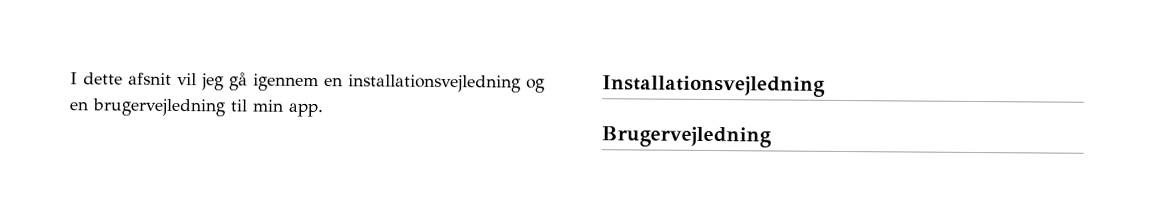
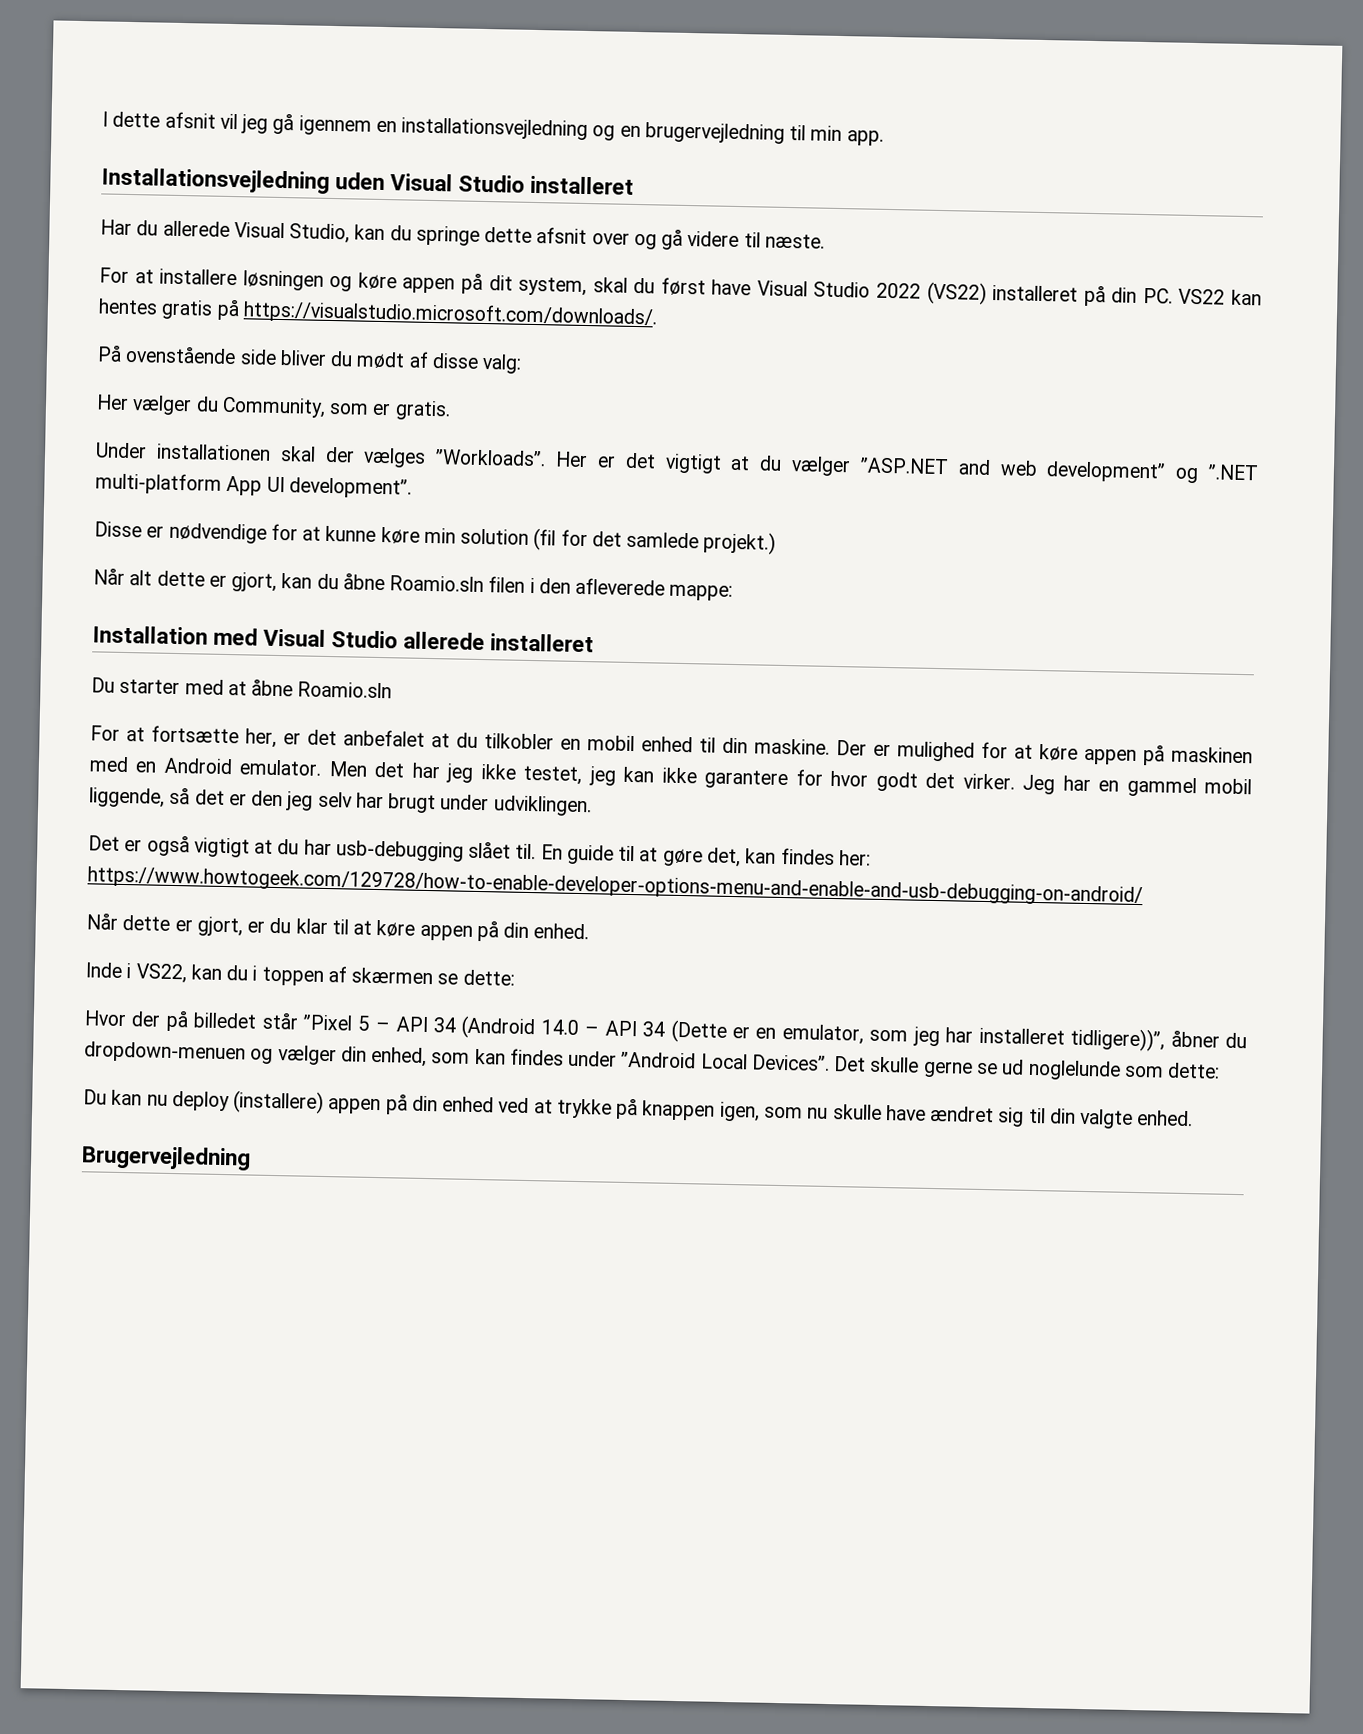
- Installationsvejledning
+ Installationsvejledning uden Visual Studio installeret
+ Har du allerede Visual Studio, kan du springe dette afsnit over og gå videre til næste.
+ For at installere løsningen og køre appen på dit system, skal du først have Visual Studio 2022 (VS22) installeret på din PC. VS22 kan hentes gratis på https://visualstudio.microsoft.com/downloads/.
+ På ovenstående side bliver du mødt af disse valg:
+ Her vælger du Community, som er gratis.
+ Under installationen skal der vælges ”Workloads”. Her er det vigtigt at du vælger ”ASP.NET and web development” og ”.NET multi-platform App UI development”.
+ Disse er nødvendige for at kunne køre min solution (fil for det samlede projekt.)
+ Når alt dette er gjort, kan du åbne Roamio.sln filen i den afleverede mappe:
+ Installation med Visual Studio allerede installeret
+ Du starter med at åbne Roamio.sln
+ For at fortsætte her, er det anbefalet at du tilkobler en mobil enhed til din maskine. Der er mulighed for at køre appen på maskinen med en Android emulator. Men det har jeg ikke testet, jeg kan ikke garantere for hvor godt det virker. Jeg har en gammel mobil liggende, så det er den jeg selv har brugt under udviklingen.
+ Det er også vigtigt at du har usb-debugging slået til. En guide til at gøre det, kan findes her: https://www.howtogeek.com/129728/how-to-enable-developer-options-menu-and-enable-and-usb-debugging-on-android/
+ Når dette er gjort, er du klar til at køre appen på din enhed.
+ Inde i VS22, kan du i toppen af skærmen se dette:
+ Hvor der på billedet står ”Pixel 5 – API 34 (Android 14.0 – API 34 (Dette er en emulator, som jeg har installeret tidligere))”, åbner du dropdown-menuen og vælger din enhed, som kan findes under ”Android Local Devices”. Det skulle gerne se ud noglelunde som dette:
+ Du kan nu deploy (installere) appen på din enhed ved at trykke på knappen igen, som nu skulle have ændret sig til din valgte enhed.

